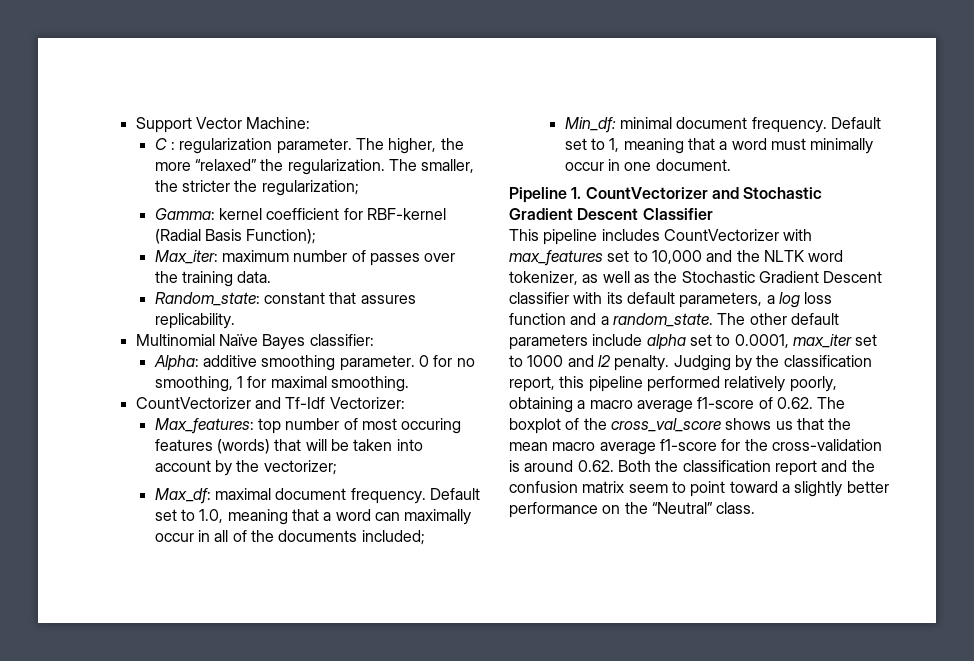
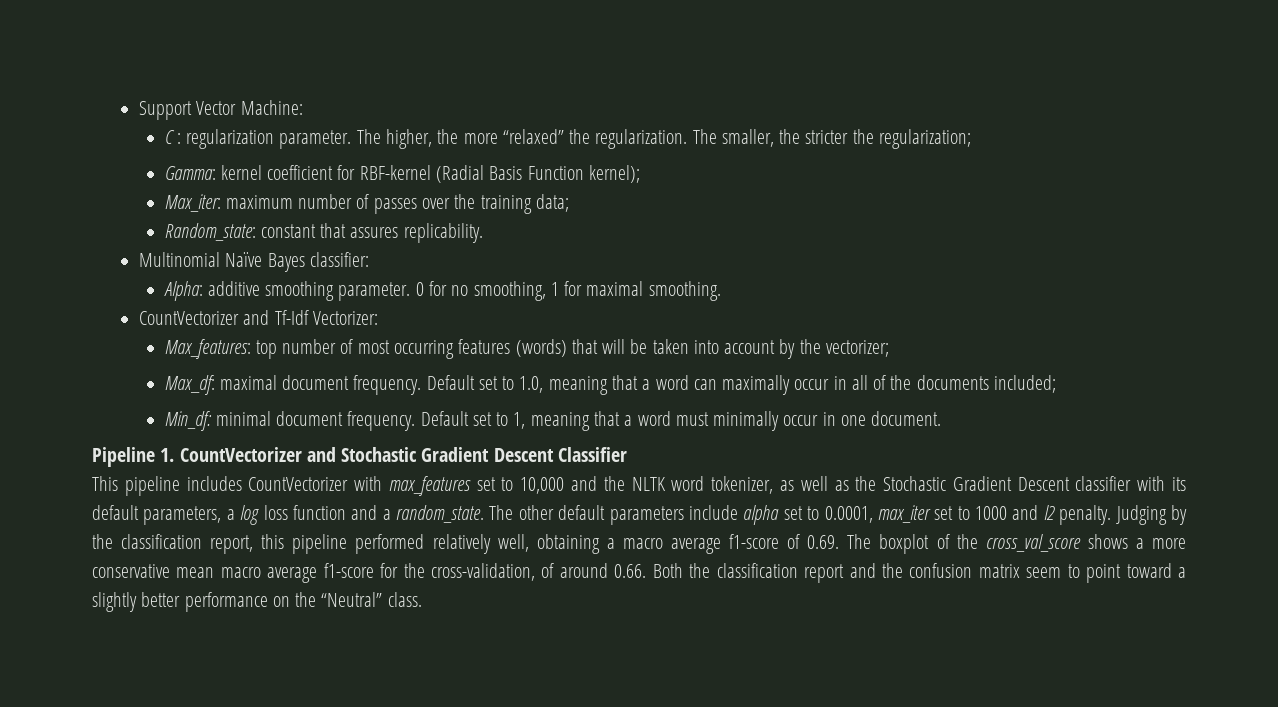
- Gamma: kernel coefficient for RBF-kernel (Radial Basis Function);
+ Gamma: kernel coefficient for RBF-kernel (Radial Basis Function kernel);
- Max_iter: maximum number of passes over the training data.
+ Max_iter: maximum number of passes over the training data;
- Max_features: top number of most occuring features (words) that will be taken into account by the vectorizer;
+ Max_features: top number of most occurring features (words) that will be taken into account by the vectorizer;
- Judging by the classification report, this pipeline performed relatively poorly, obtaining a macro average f1-score of 0.62. The boxplot of the cross_val_score shows us that the mean macro average f1-score for the cross-validation is around 0.62. Both the classification report and the confusion matrix seem to point toward a slightly better performance on the “Neutral” class.
+ Judging by the classification report, this pipeline performed relatively well, obtaining a macro average f1-score of 0.69. The boxplot of the cross_val_score shows a more conservative mean macro average f1-score for the cross-validation, of around 0.66. Both the classification report and the confusion matrix seem to point toward a slightly better performance on the “Neutral” class.

